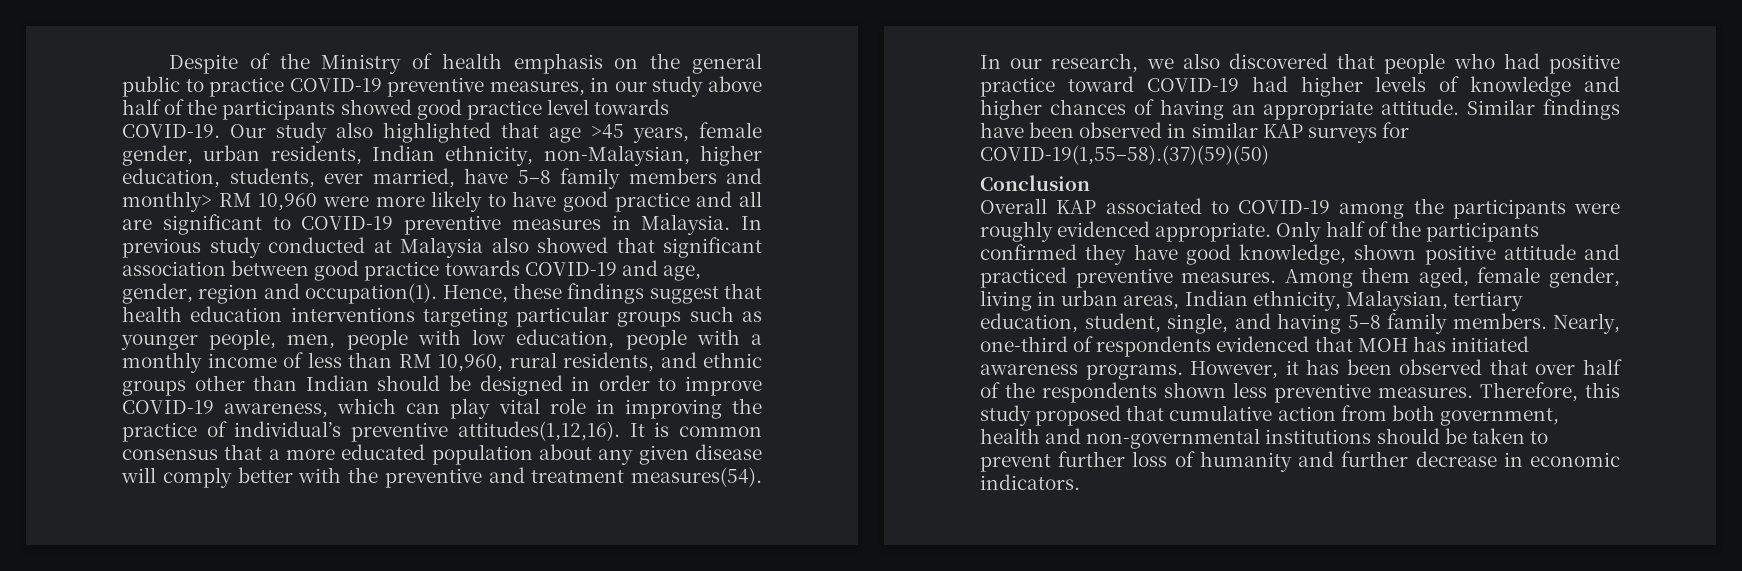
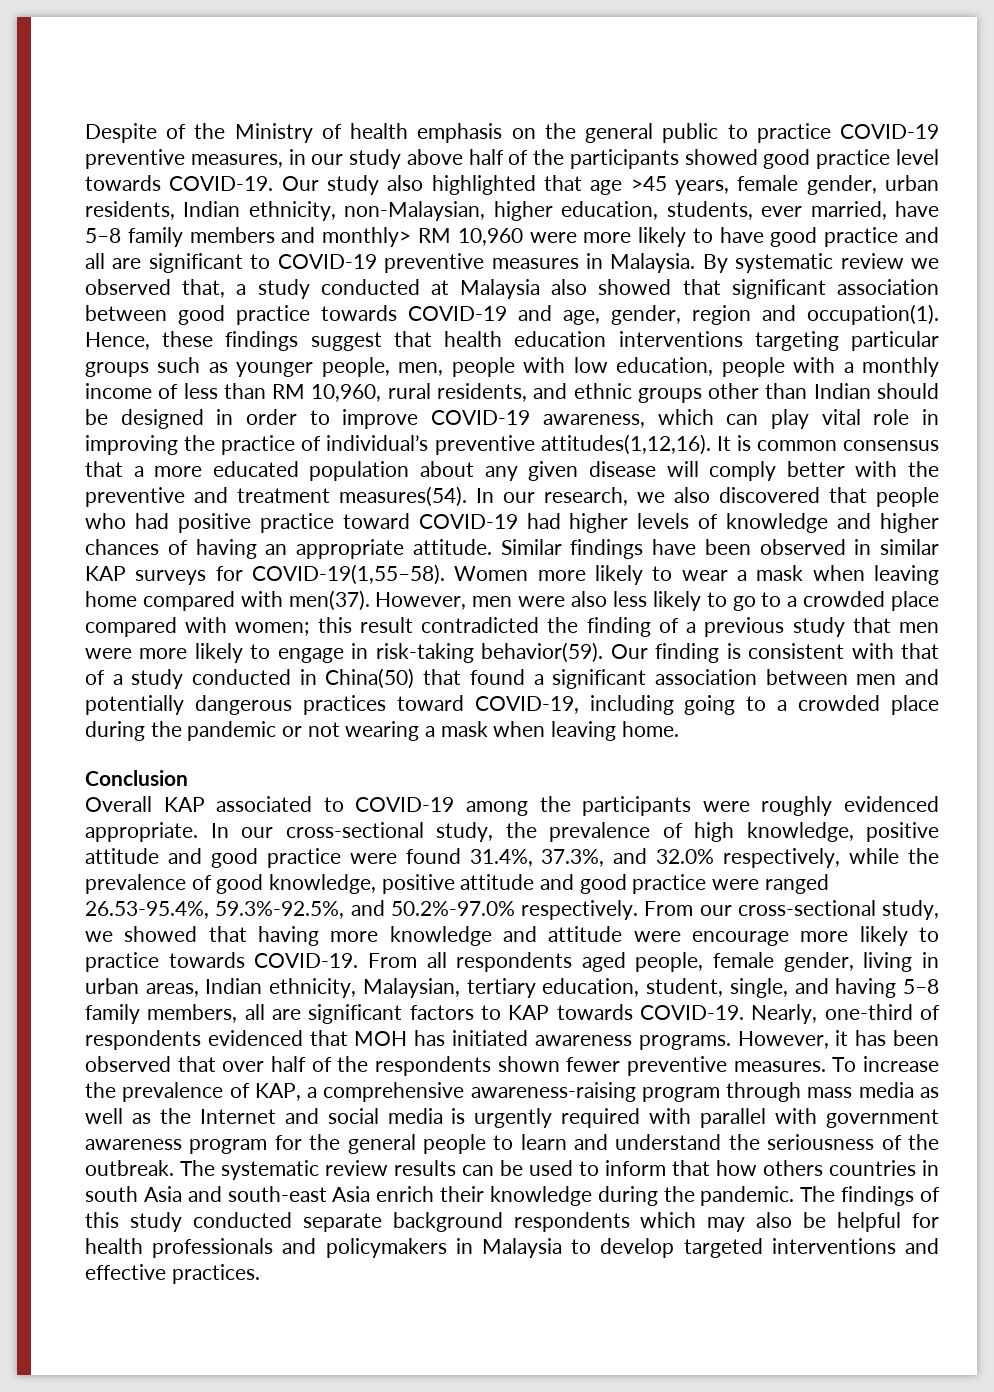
- In previous study conducted at Malaysia also showed that significant association between good practice towards COVID-19 and age, gender, region and occupation(1).
+ By systematic review we observed that, a study conducted at Malaysia also showed that significant association between good practice towards COVID-19 and age, gender, region and occupation(1).
- Similar findings have been observed in similar KAP surveys for COVID-19(1,55–58).(37)(59)(50)
+ Similar findings have been observed in similar KAP surveys for COVID-19(1,55–58). Women more likely to wear a mask when leaving home compared with men(37). However, men were also less likely to go to a crowded place compared with women; this result contradicted the finding of a previous study that men were more likely to engage in risk-taking behavior(59). Our finding is consistent with that of a study conducted in China(50) that found a significant association between men and potentially dangerous practices toward COVID-19, including going to a crowded place during the pandemic or not wearing a mask when leaving home.
- Only half of the participants confirmed they have good knowledge, shown positive attitude and practiced preventive measures. Among them aged, female gender, living in urban areas, Indian ethnicity, Malaysian, tertiary education, student, single, and having 5–8 family members.
+ In our cross-sectional study, the prevalence of high knowledge, positive attitude and good practice were found 31.4%, 37.3%, and 32.0% respectively, while the prevalence of good knowledge, positive attitude and good practice were ranged 26.53-95.4%, 59.3%-92.5%, and 50.2%-97.0% respectively. From our cross-sectional study, we showed that having more knowledge and attitude were encourage more likely to practice towards COVID-19. From all respondents aged people, female gender, living in urban areas, Indian ethnicity, Malaysian, tertiary education, student, single, and having 5–8 family members, all are significant factors to KAP towards COVID-19.
- However, it has been observed that over half of the respondents shown less preventive measures. Therefore, this study proposed that cumulative action from both government, health and non-governmental institutions should be taken to prevent further loss of humanity and further decrease in economic indicators.
+ However, it has been observed that over half of the respondents shown fewer preventive measures. To increase the prevalence of KAP, a comprehensive awareness-raising program through mass media as well as the Internet and social media is urgently required with parallel with government awareness program for the general people to learn and understand the seriousness of the outbreak. The systematic review results can be used to inform that how others countries in south Asia and south-east Asia enrich their knowledge during the pandemic. The findings of this study conducted separate background respondents which may also be helpful for health professionals and policymakers in Malaysia to develop targeted interventions and effective practices.

